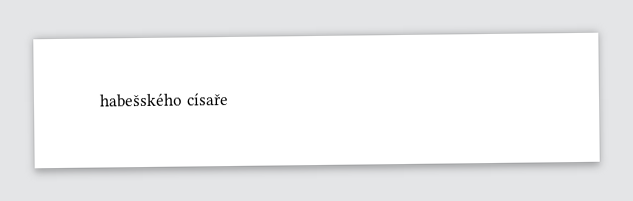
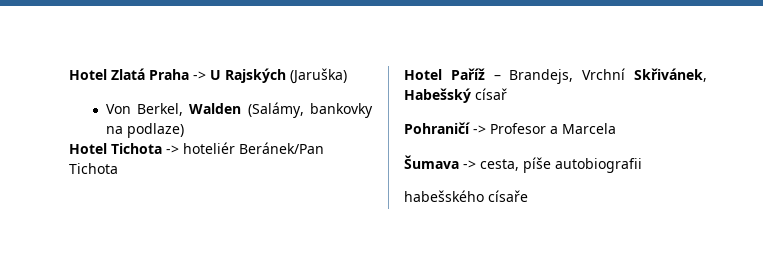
+ Hotel Zlatá Praha -> U Rajských (Jaruška)
+ Von Berkel, Walden (Salámy, bankovky na podlaze)
+ Hotel Tichota -> hoteliér Beránek/Pan Tichota
+ Hotel Paříž – Brandejs, Vrchní Skřivánek, Habešský císař
+ Pohraničí -> Profesor a Marcela
+ Šumava -> cesta, píše autobiografii

